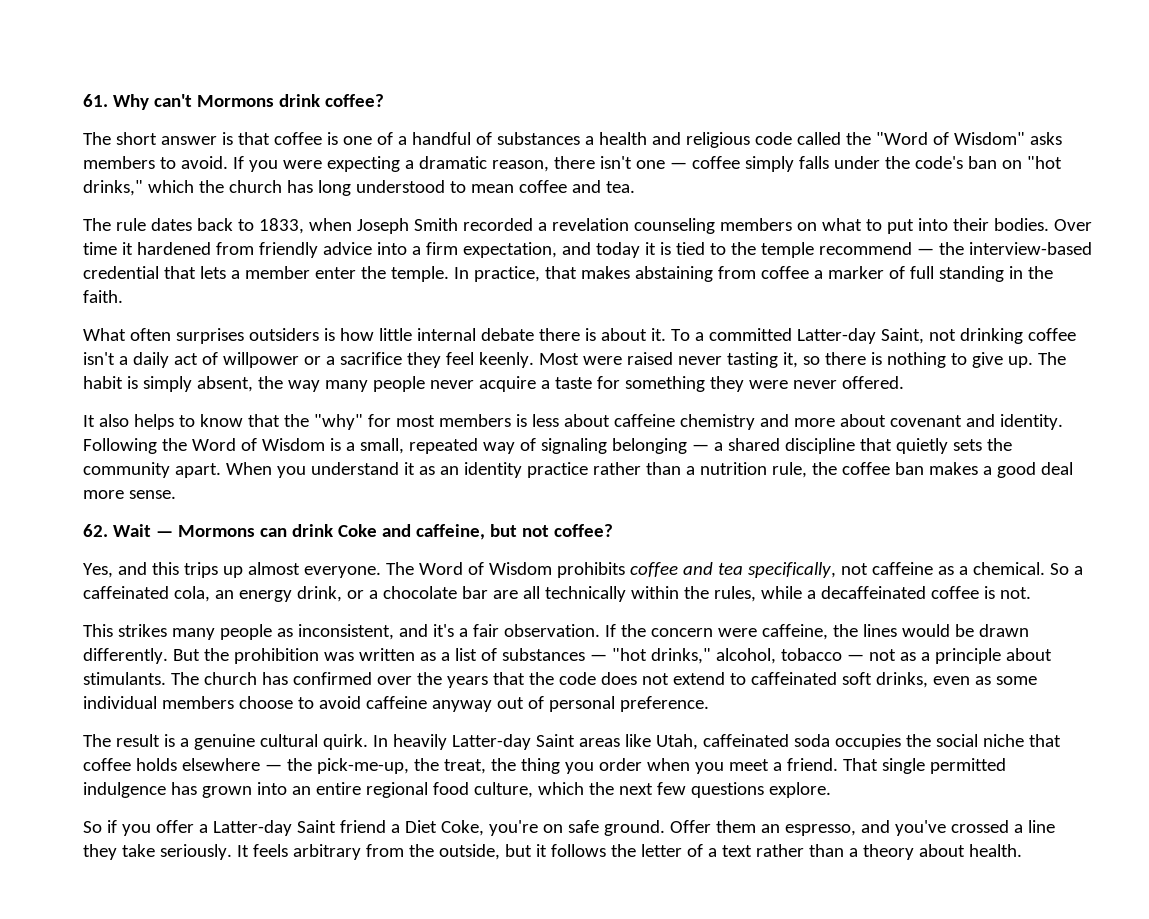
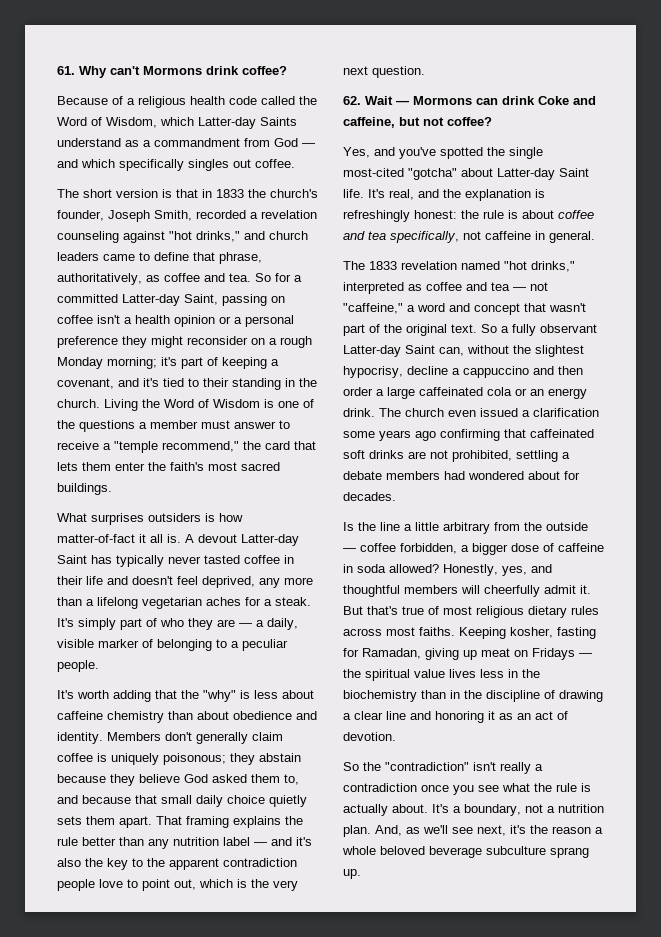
- The short answer is that coffee is one of a handful of substances a health and religious code called the "Word of Wisdom" asks members to avoid. If you were expecting a dramatic reason, there isn't one — coffee simply falls under the code's ban on "hot drinks," which the church has long understood to mean coffee and tea.
- The rule dates back to 1833, when Joseph Smith recorded a revelation counseling members on what to put into their bodies. Over time it hardened from friendly advice into a firm expectation, and today it is tied to the temple recommend — the interview-based credential that lets a member enter the temple. In practice, that makes abstaining from coffee a marker of full standing in the faith.
+ Because of a religious health code called the Word of Wisdom, which Latter-day Saints understand as a commandment from God — and which specifically singles out coffee.
+ The short version is that in 1833 the church's founder, Joseph Smith, recorded a revelation counseling against "hot drinks," and church leaders came to define that phrase, authoritatively, as coffee and tea. So for a committed Latter-day Saint, passing on coffee isn't a health opinion or a personal preference they might reconsider on a rough Monday morning; it's part of keeping a covenant, and it's tied to their standing in the church. Living the Word of Wisdom is one of the questions a member must answer to receive a "temple recommend," the card that lets them enter the faith's most sacred buildings.
- What often surprises outsiders is how little internal debate there is about it. To a committed Latter-day Saint, not drinking coffee isn't a daily act of willpower or a sacrifice they feel keenly. Most were raised never tasting it, so there is nothing to give up. The habit is simply absent, the way many people never acquire a taste for something they were never offered.
- It also helps to know that the "why" for most members is less about caffeine chemistry and more about covenant and identity. Following the Word of Wisdom is a small, repeated way of signaling belonging — a shared discipline that quietly sets the community apart. When you understand it as an identity practice rather than a nutrition rule, the coffee ban makes a good deal more sense.
+ What surprises outsiders is how matter-of-fact it all is. A devout Latter-day Saint has typically never tasted coffee in their life and doesn't feel deprived, any more than a lifelong vegetarian aches for a steak. It's simply part of who they are — a daily, visible marker of belonging to a peculiar people.
+ It's worth adding that the "why" is less about caffeine chemistry than about obedience and identity. Members don't generally claim coffee is uniquely poisonous; they abstain because they believe God asked them to, and because that small daily choice quietly sets them apart. That framing explains the rule better than any nutrition label — and it's also the key to the apparent contradiction people love to point out, which is the very next question.
- Yes, and this trips up almost everyone. The Word of Wisdom prohibits coffee and tea specifically, not caffeine as a chemical. So a caffeinated cola, an energy drink, or a chocolate bar are all technically within the rules, while a decaffeinated coffee is not.
- This strikes many people as inconsistent, and it's a fair observation. If the concern were caffeine, the lines would be drawn differently. But the prohibition was written as a list of substances — "hot drinks," alcohol, tobacco — not as a principle about stimulants. The church has confirmed over the years that the code does not extend to caffeinated soft drinks, even as some individual members choose to avoid caffeine anyway out of personal preference.
- The result is a genuine cultural quirk. In heavily Latter-day Saint areas like Utah, caffeinated soda occupies the social niche that coffee holds elsewhere — the pick-me-up, the treat, the thing you order when you meet a friend. That single permitted indulgence has grown into an entire regional food culture, which the next few questions explore.
- So if you offer a Latter-day Saint friend a Diet Coke, you're on safe ground. Offer them an espresso, and you've crossed a line they take seriously. It feels arbitrary from the outside, but it follows the letter of a text rather than a theory about health.
+ Yes, and you've spotted the single most-cited "gotcha" about Latter-day Saint life. It's real, and the explanation is refreshingly honest: the rule is about coffee and tea specifically, not caffeine in general.
+ The 1833 revelation named "hot drinks," interpreted as coffee and tea — not "caffeine," a word and concept that wasn't part of the original text. So a fully observant Latter-day Saint can, without the slightest hypocrisy, decline a cappuccino and then order a large caffeinated cola or an energy drink. The church even issued a clarification some years ago confirming that caffeinated soft drinks are not prohibited, settling a debate members had wondered about for decades.
+ Is the line a little arbitrary from the outside — coffee forbidden, a bigger dose of caffeine in soda allowed? Honestly, yes, and thoughtful members will cheerfully admit it. But that's true of most religious dietary rules across most faiths. Keeping kosher, fasting for Ramadan, giving up meat on Fridays — the spiritual value lives less in the biochemistry than in the discipline of drawing a clear line and honoring it as an act of devotion.
+ So the "contradiction" isn't really a contradiction once you see what the rule is actually about. It's a boundary, not a nutrition plan. And, as we'll see next, it's the reason a whole beloved beverage subculture sprang up.

